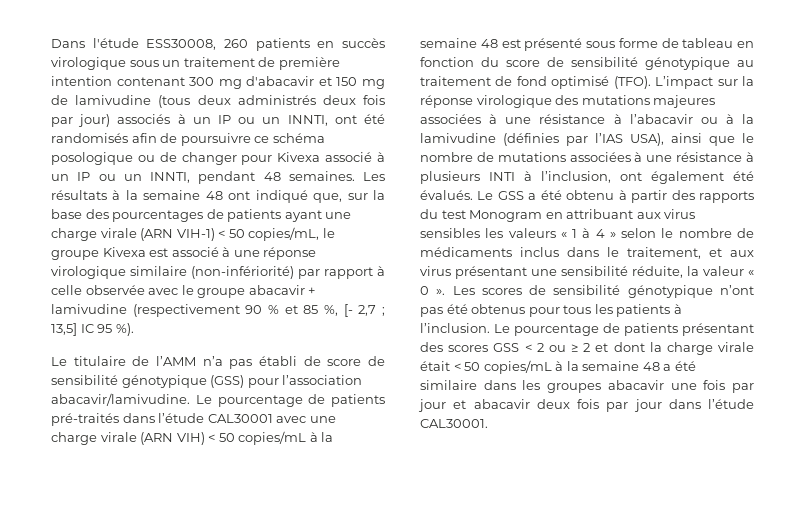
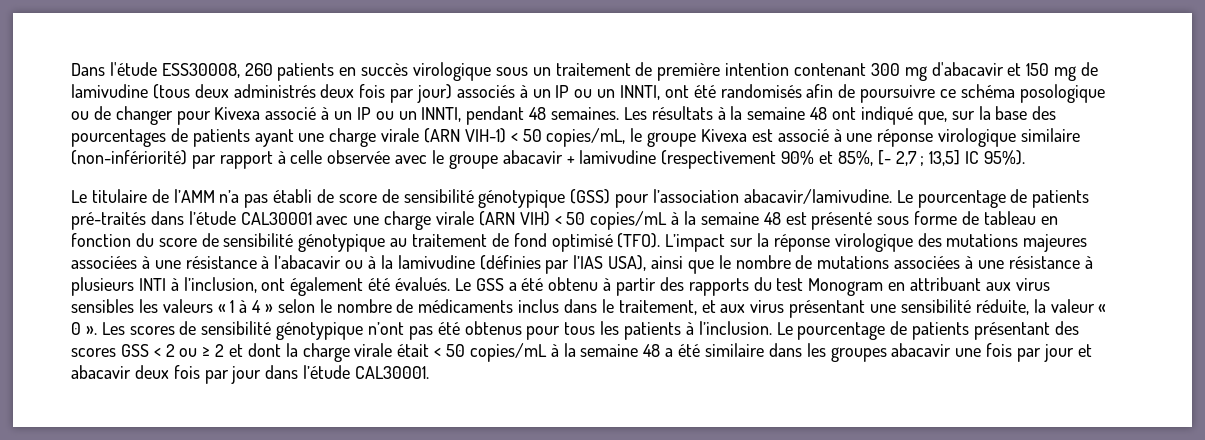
- Les résultats à la semaine 48 ont indiqué que, sur la base des pourcentages de patients ayant une charge virale (ARN VIH-1) < 50 copies/mL, le groupe Kivexa est associé à une réponse virologique similaire (non-infériorité) par rapport à celle observée avec le groupe abacavir + lamivudine (respectivement 90 % et 85 %, [- 2,7 ; 13,5] IC 95 %).
+ Les résultats à la semaine 48 ont indiqué que, sur la base des pourcentages de patients ayant une charge virale (ARN VIH-1) < 50 copies/mL, le groupe Kivexa est associé à une réponse virologique similaire (non-infériorité) par rapport à celle observée avec le groupe abacavir + lamivudine (respectivement 90% et 85%, [- 2,7 ; 13,5] IC 95%).

